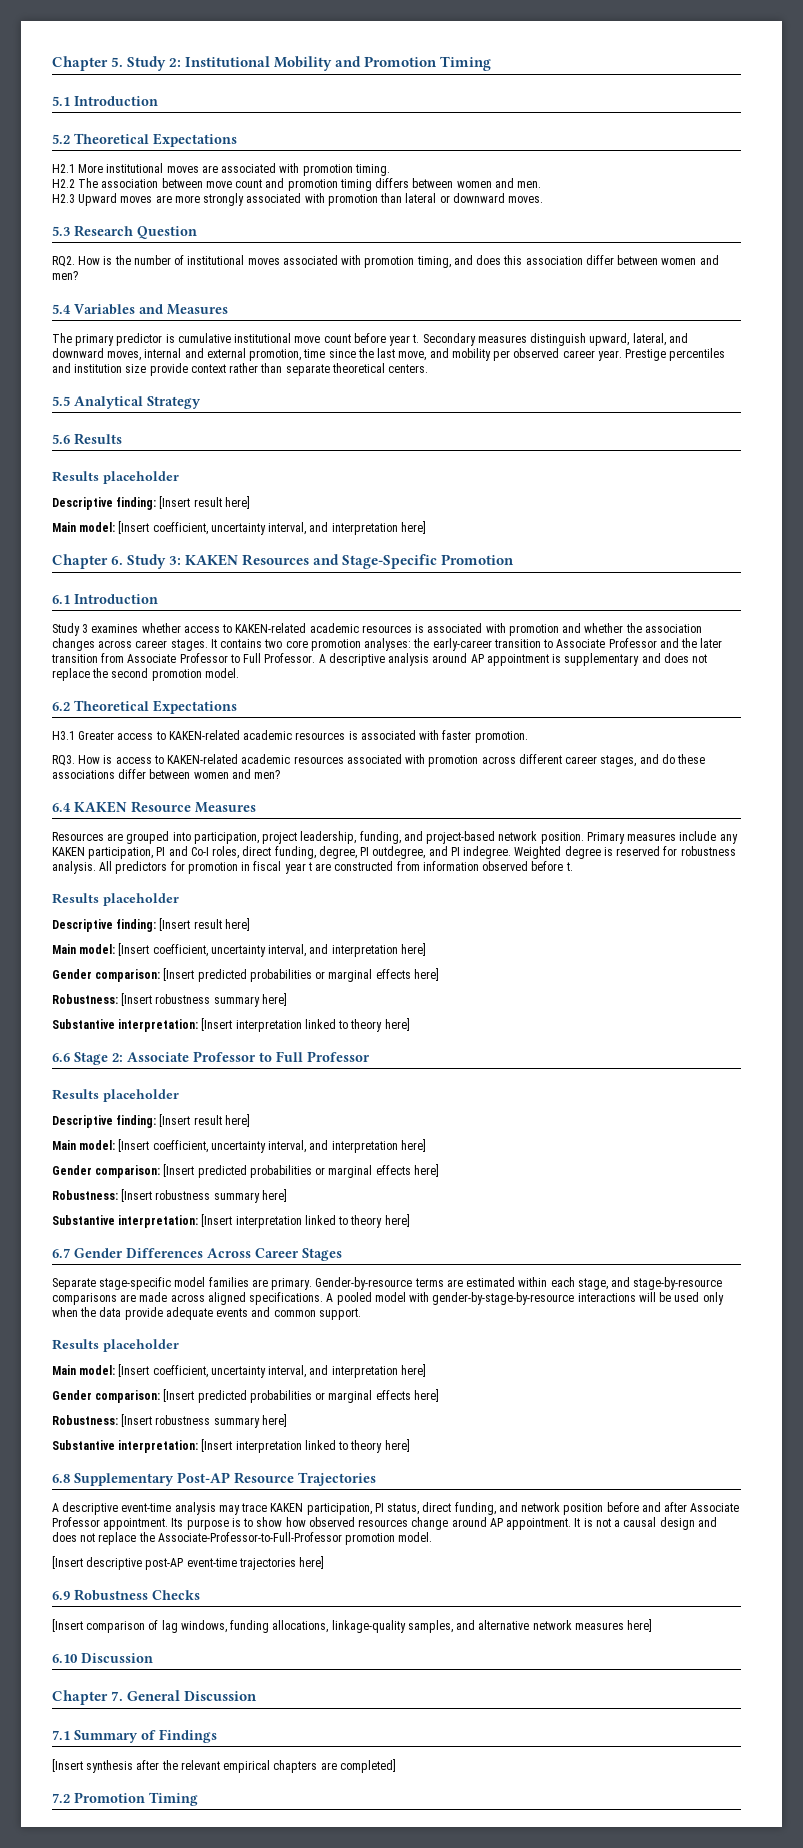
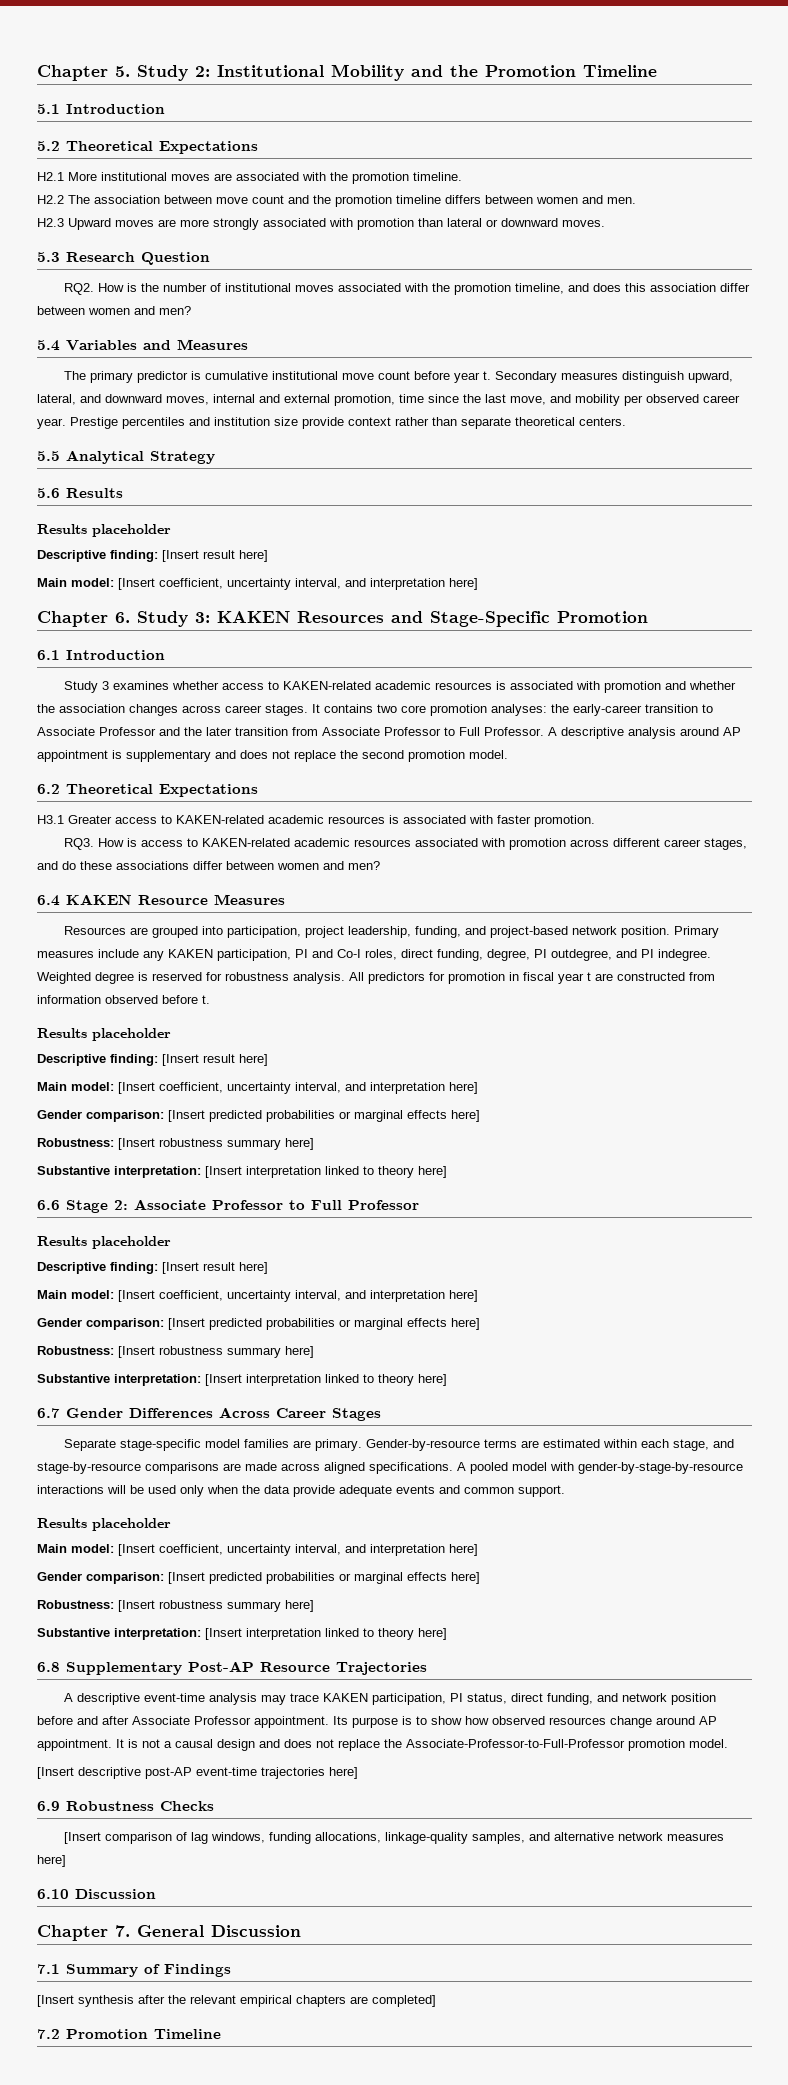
- Chapter 5. Study 2: Institutional Mobility and Promotion Timing
+ Chapter 5. Study 2: Institutional Mobility and the Promotion Timeline
- H2.1 More institutional moves are associated with promotion timing.
+ H2.1 More institutional moves are associated with the promotion timeline.
- H2.2 The association between move count and promotion timing differs between women and men.
+ H2.2 The association between move count and the promotion timeline differs between women and men.
- RQ2. How is the number of institutional moves associated with promotion timing, and does this association differ between women and men?
+ RQ2. How is the number of institutional moves associated with the promotion timeline, and does this association differ between women and men?
- 7.2 Promotion Timing
+ 7.2 Promotion Timeline

